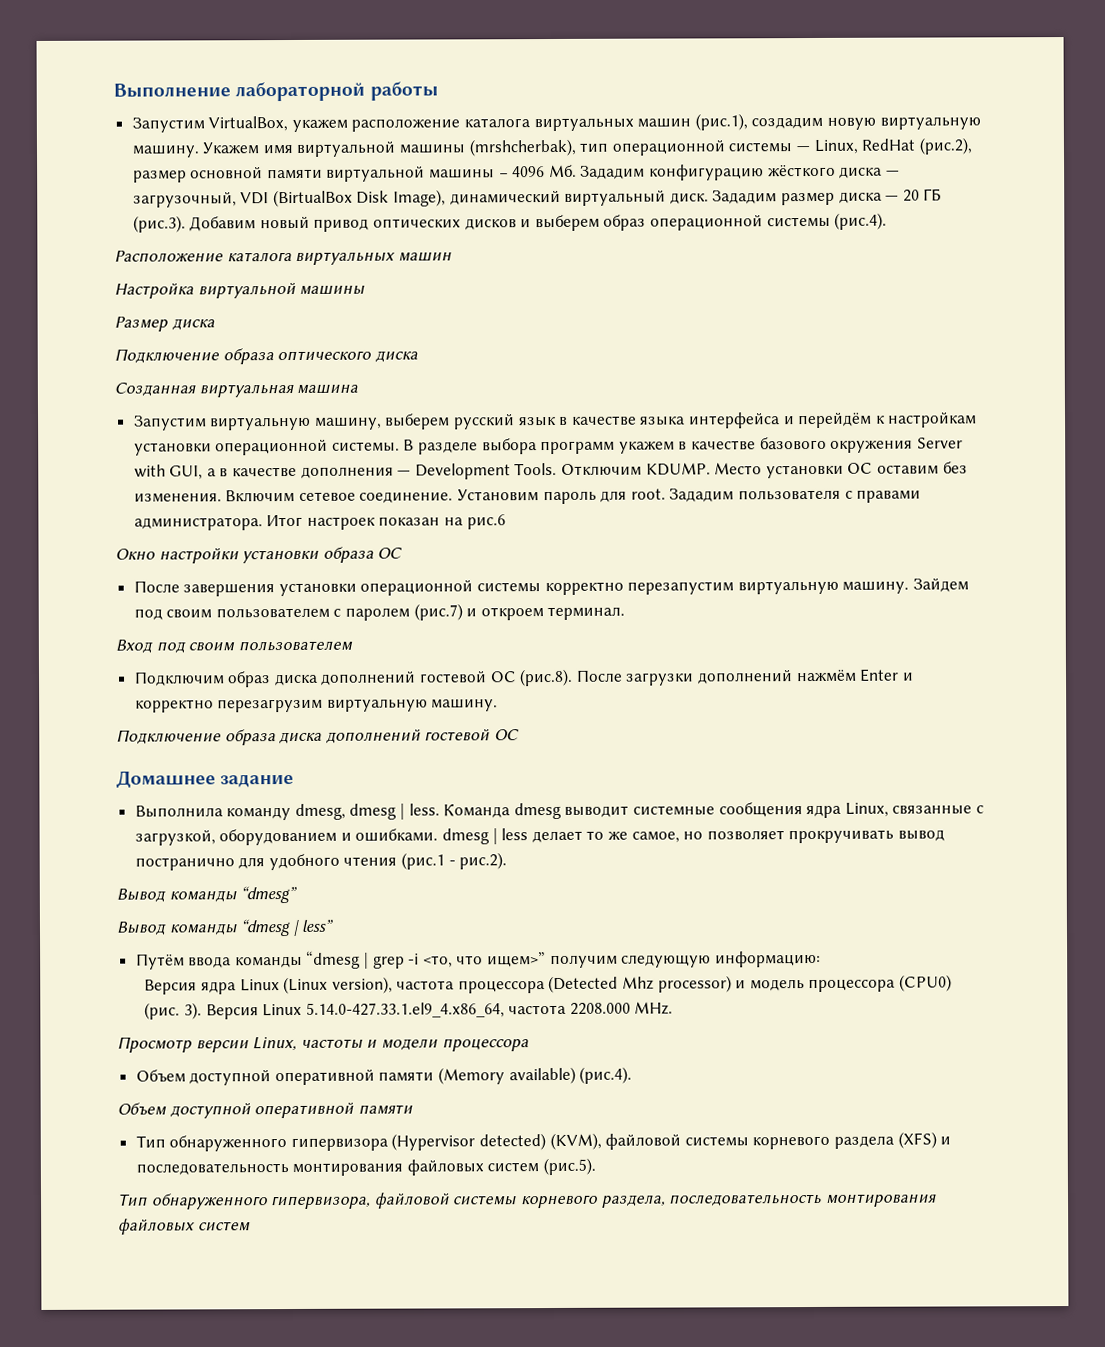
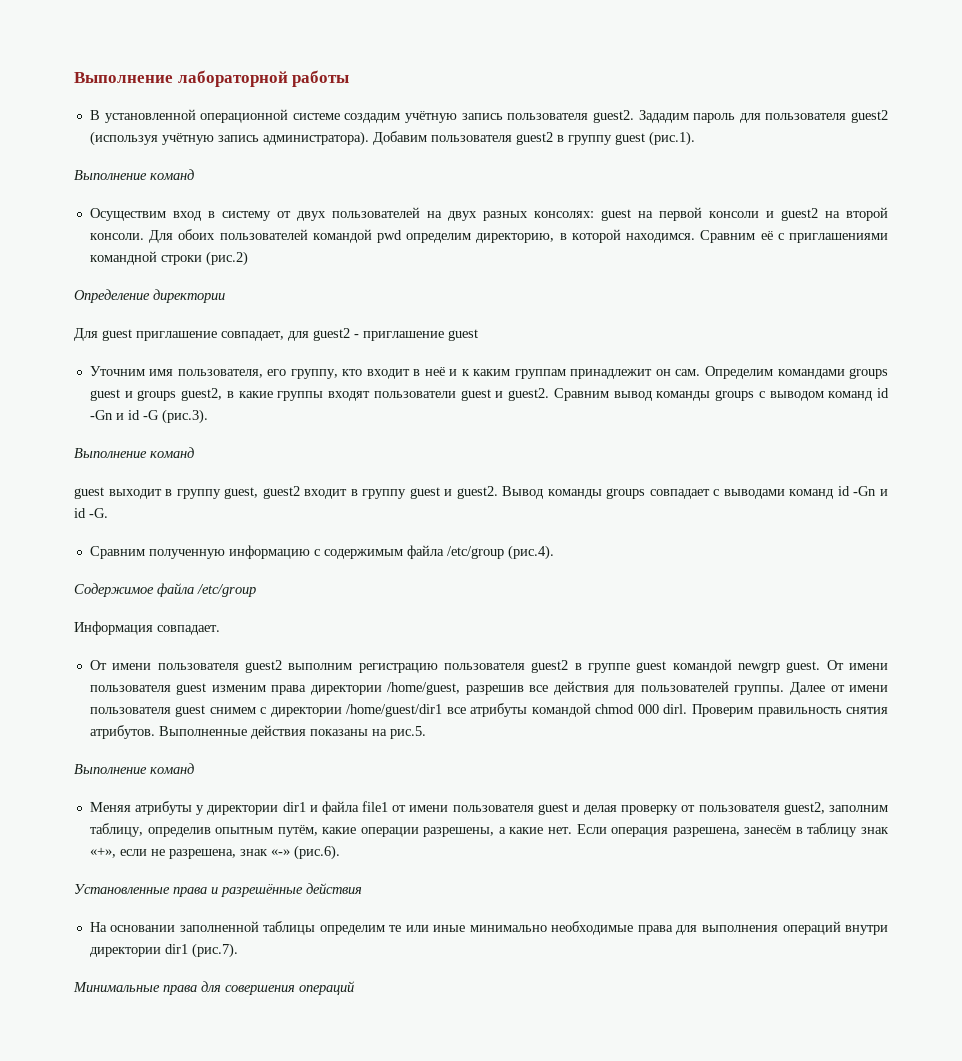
- Запустим VirtualBox, укажем расположение каталога виртуальных машин (рис.1), создадим новую виртуальную машину. Укажем имя виртуальной машины (mrshcherbak), тип операционной системы — Linux, RedHat (рис.2), размер основной памяти виртуальной машины − 4096 Мб. Зададим конфигурацию жёсткого диска — загрузочный, VDI (BirtualBox Disk Image), динамический виртуальный диск. Зададим размер диска — 20 ГБ (рис.3). Добавим новый привод оптических дисков и выберем образ операционной системы (рис.4).
- Расположение каталога виртуальных машин
- Настройка виртуальной машины
- Размер диска
- Подключение образа оптического диска
- Созданная виртуальная машина
- Запустим виртуальную машину, выберем русский язык в качестве языка интерфейса и перейдём к настройкам установки операционной системы. В разделе выбора программ укажем в качестве базового окружения Server with GUI, а в качестве дополнения — Development Tools. Отключим KDUMP. Место установки ОС оставим без изменения. Включим сетевое соединение. Установим пароль для root. Зададим пользователя с правами администратора. Итог настроек показан на рис.6
- Окно настройки установки образа ОС
- После завершения установки операционной системы корректно перезапустим виртуальную машину. Зайдем под своим пользователем с паролем (рис.7) и откроем терминал.
- Вход под своим пользователем
- Подключим образ диска дополнений гостевой ОС (рис.8). После загрузки дополнений нажмём Enter и корректно перезагрузим виртуальную машину.
- Подключение образа диска дополнений гостевой ОС
- Домашнее задание
- Выполнила команду dmesg, dmesg | less. Команда dmesg выводит системные сообщения ядра Linux, связанные с загрузкой, оборудованием и ошибками. dmesg | less делает то же самое, но позволяет прокручивать вывод постранично для удобного чтения (рис.1 - рис.2).
- Вывод команды “dmesg”
- Вывод команды “dmesg | less”
- Путём ввода команды “dmesg | grep -i <то, что ищем>” получим следующую информацию:
- Версия ядра Linux (Linux version), частота процессора (Detected Mhz processor) и модель процессора (CPU0) (рис. 3). Версия Linux 5.14.0-427.33.1.el9_4.x86_64, частота 2208.000 MHz.
- Просмотр версии Linux, частоты и модели процессора
- Объем доступной оперативной памяти (Memory available) (рис.4).
- Объем доступной оперативной памяти
- Тип обнаруженного гипервизора (Hypervisor detected) (KVM), файловой системы корневого раздела (XFS) и последовательность монтирования файловых систем (рис.5).
- Тип обнаруженного гипервизора, файловой системы корневого раздела, последовательность монтирования файловых систем
+ В установленной операционной системе создадим учётную запись пользователя guest2. Зададим пароль для пользователя guest2 (используя учётную запись администратора). Добавим пользователя guest2 в группу guest (рис.1).
+ Выполнение команд
+ Осуществим вход в систему от двух пользователей на двух разных консолях: guest на первой консоли и guest2 на второй консоли. Для обоих пользователей командой pwd определим директорию, в которой находимся. Сравним её с приглашениями командной строки (рис.2)
+ Определение директории
+ Для guest приглашение совпадает, для guest2 - приглашение guest
+ Уточним имя пользователя, его группу, кто входит в неё и к каким группам принадлежит он сам. Определим командами groups guest и groups guest2, в какие группы входят пользователи guest и guest2. Сравним вывод команды groups с выводом команд id -Gn и id -G (рис.3).
+ Выполнение команд
+ guest выходит в группу guest, guest2 входит в группу guest и guest2. Вывод команды groups совпадает с выводами команд id -Gn и id -G.
+ Сравним полученную информацию с содержимым файла /etc/group (рис.4).
+ Содержимое файла /etc/group
+ Информация совпадает.
+ От имени пользователя guest2 выполним регистрацию пользователя guest2 в группе guest командой newgrp guest. От имени пользователя guest изменим права директории /home/guest, разрешив все действия для пользователей группы. Далее от имени пользователя guest снимем с директории /home/guest/dir1 все атрибуты командой chmod 000 dirl. Проверим правильность снятия атрибутов. Выполненные действия показаны на рис.5.
+ Выполнение команд
+ Меняя атрибуты у директории dir1 и файла file1 от имени пользователя guest и делая проверку от пользователя guest2, заполним таблицу, определив опытным путём, какие операции разрешены, а какие нет. Если операция разрешена, занесём в таблицу знак «+», если не разрешена, знак «-» (рис.6).
+ Установленные права и разрешённые действия
+ На основании заполненной таблицы определим те или иные минимально необходимые права для выполнения операций внутри директории dir1 (рис.7).
+ Минимальные права для совершения операций

